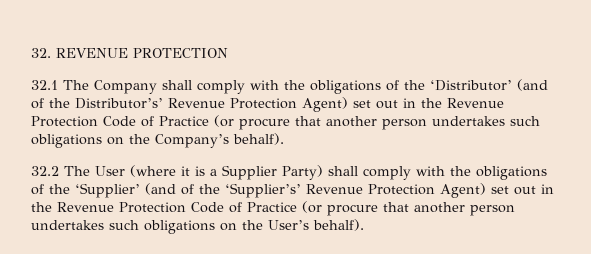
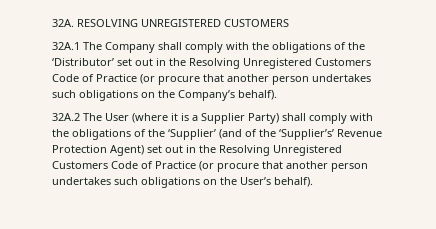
- 32. REVENUE PROTECTION
- 32.1 The Company shall comply with the obligations of the ‘Distributor’ (and of the Distributor’s’ Revenue Protection Agent) set out in the Revenue Protection Code of Practice (or procure that another person undertakes such obligations on the Company’s behalf).
+ 32A. RESOLVING UNREGISTERED CUSTOMERS
+ 32A.1 The Company shall comply with the obligations of the ‘Distributor’ set out in the Resolving Unregistered Customers Code of Practice (or procure that another person undertakes such obligations on the Company’s behalf).
- 32.2 The User (where it is a Supplier Party) shall comply with the obligations of the ‘Supplier’ (and of the ‘Supplier’s’ Revenue Protection Agent) set out in the Revenue Protection Code of Practice (or procure that another person undertakes such obligations on the User’s behalf).
+ 32A.2 The User (where it is a Supplier Party) shall comply with the obligations of the ‘Supplier’ (and of the ‘Supplier’s’ Revenue Protection Agent) set out in the Resolving Unregistered Customers Code of Practice (or procure that another person undertakes such obligations on the User’s behalf).

